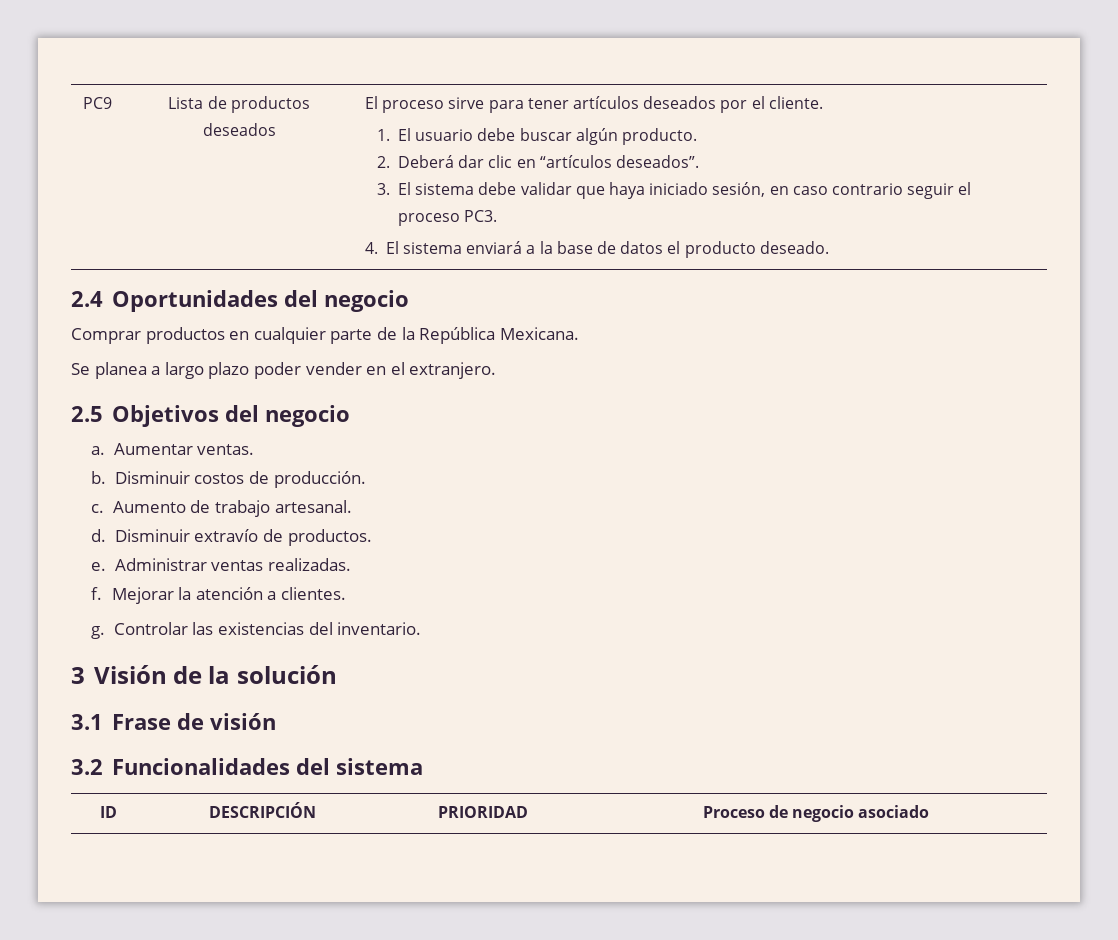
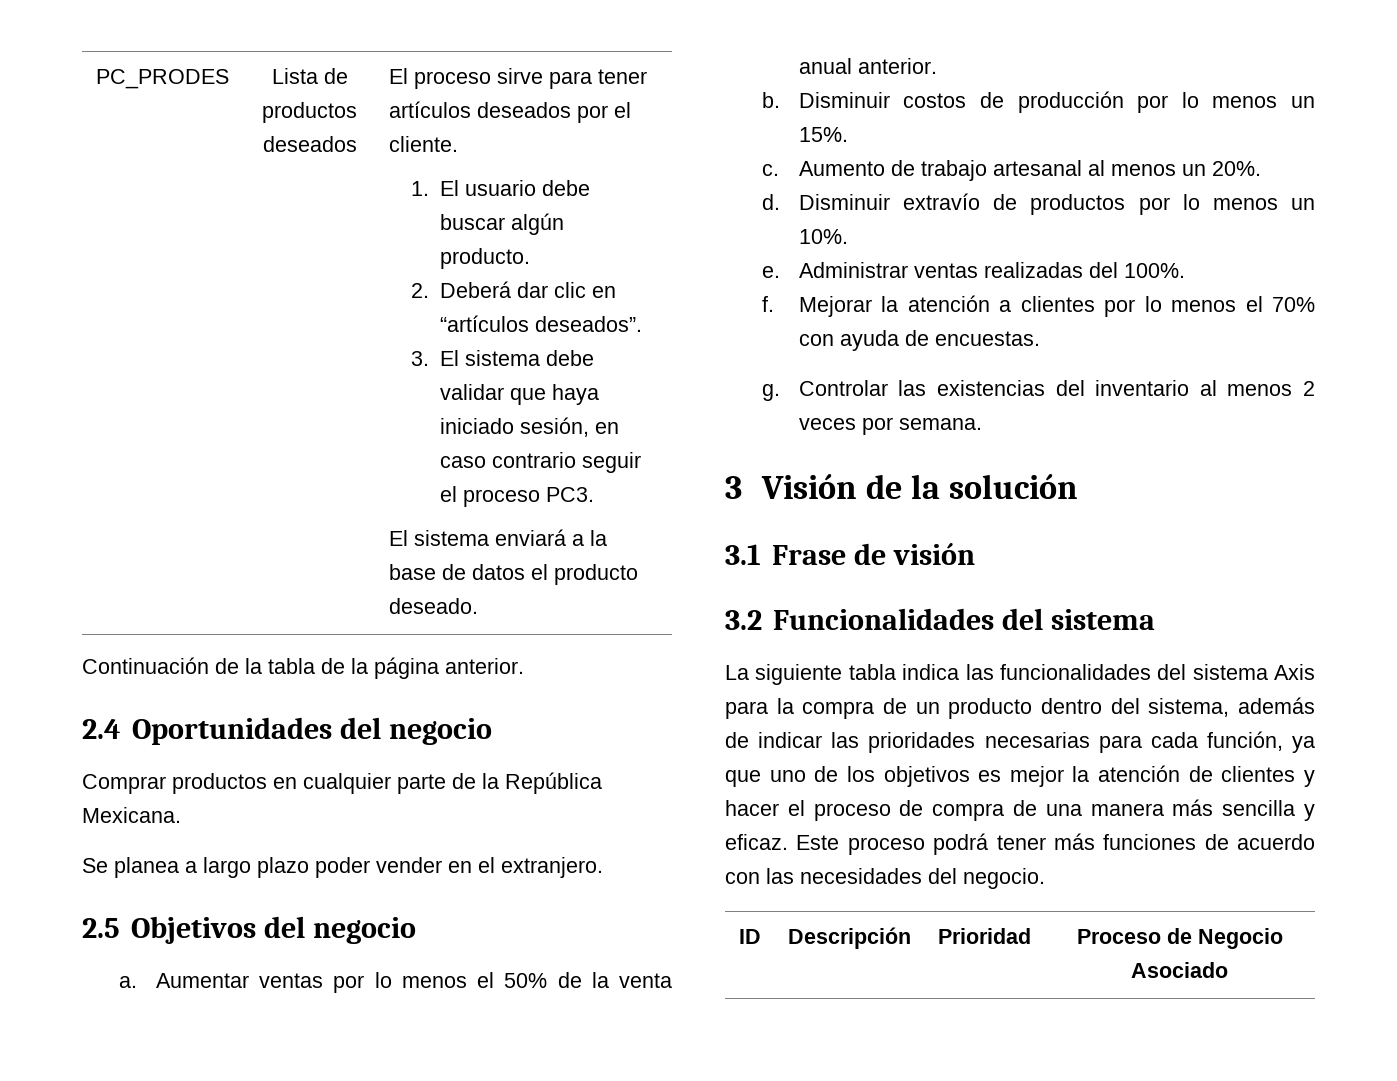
- PC9
+ PC_PRODES
- 4. El sistema enviará a la base de datos el producto deseado.
+ El sistema enviará a la base de datos el producto deseado.
+ Continuación de la tabla de la página anterior.
- Aumentar ventas.
- b. Disminuir costos de producción.
+ Aumentar ventas por lo menos el 50% de la venta anual anterior.
+ b. Disminuir costos de producción por lo menos un 15%.
- Aumento de trabajo artesanal.
+ Aumento de trabajo artesanal al menos un 20%.
- Disminuir extravío de productos.
+ Disminuir extravío de productos por lo menos un 10%.
- Administrar ventas realizadas.
+ Administrar ventas realizadas del 100%.
- Mejorar la atención a clientes.
+ Mejorar la atención a clientes por lo menos el 70% con ayuda de encuestas.
- Controlar las existencias del inventario.
+ Controlar las existencias del inventario al menos 2 veces por semana.
+ La siguiente tabla indica las funcionalidades del sistema Axis para la compra de un producto dentro del sistema, además de indicar las prioridades necesarias para cada función, ya que uno de los objetivos es mejor la atención de clientes y hacer el proceso de compra de una manera más sencilla y eficaz. Este proceso podrá tener más funciones de acuerdo con las necesidades del negocio.
- ID | DESCRIPCIÓN | PRIORIDAD | Proceso de negocio asociado
+ ID | Descripción | Prioridad | Proceso de Negocio Asociado

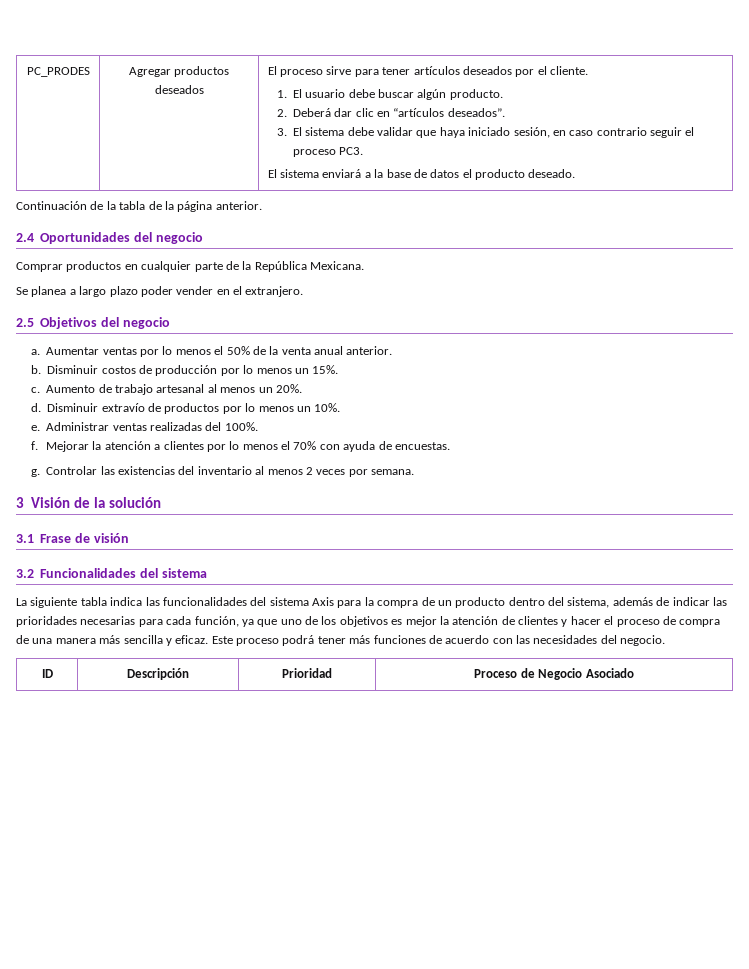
- Lista de productos deseados
+ Agregar productos deseados

